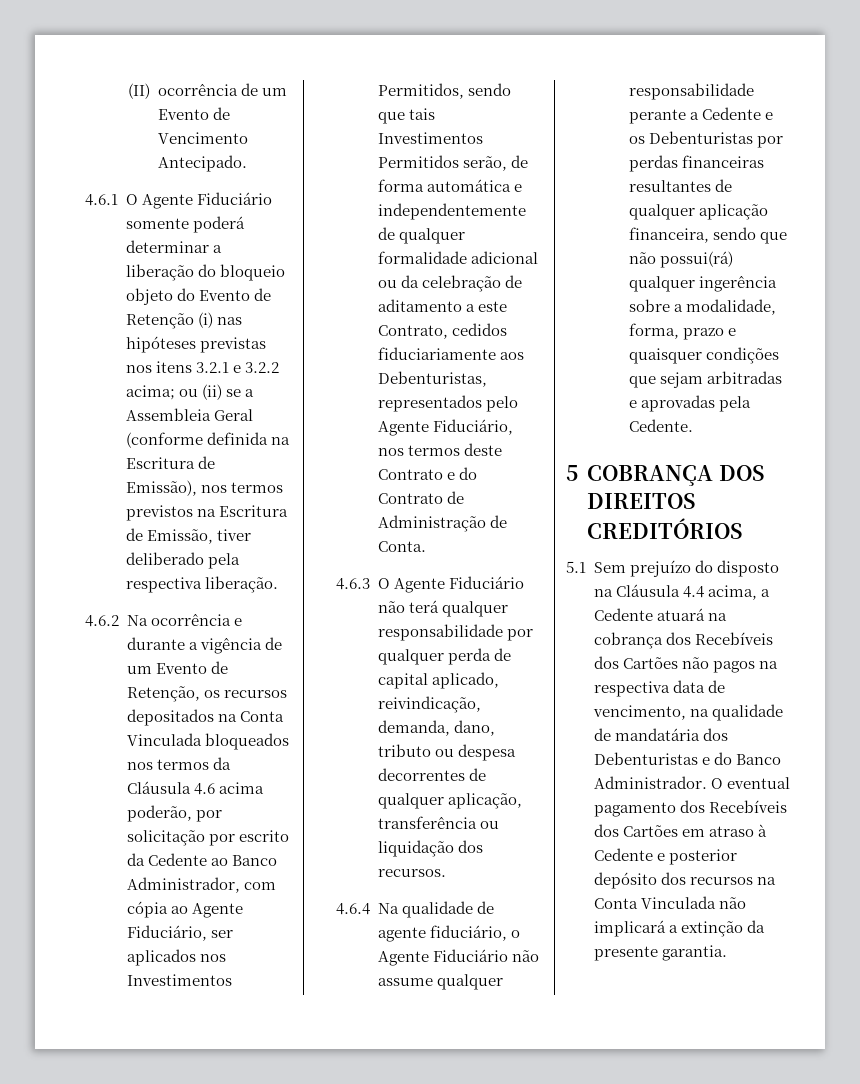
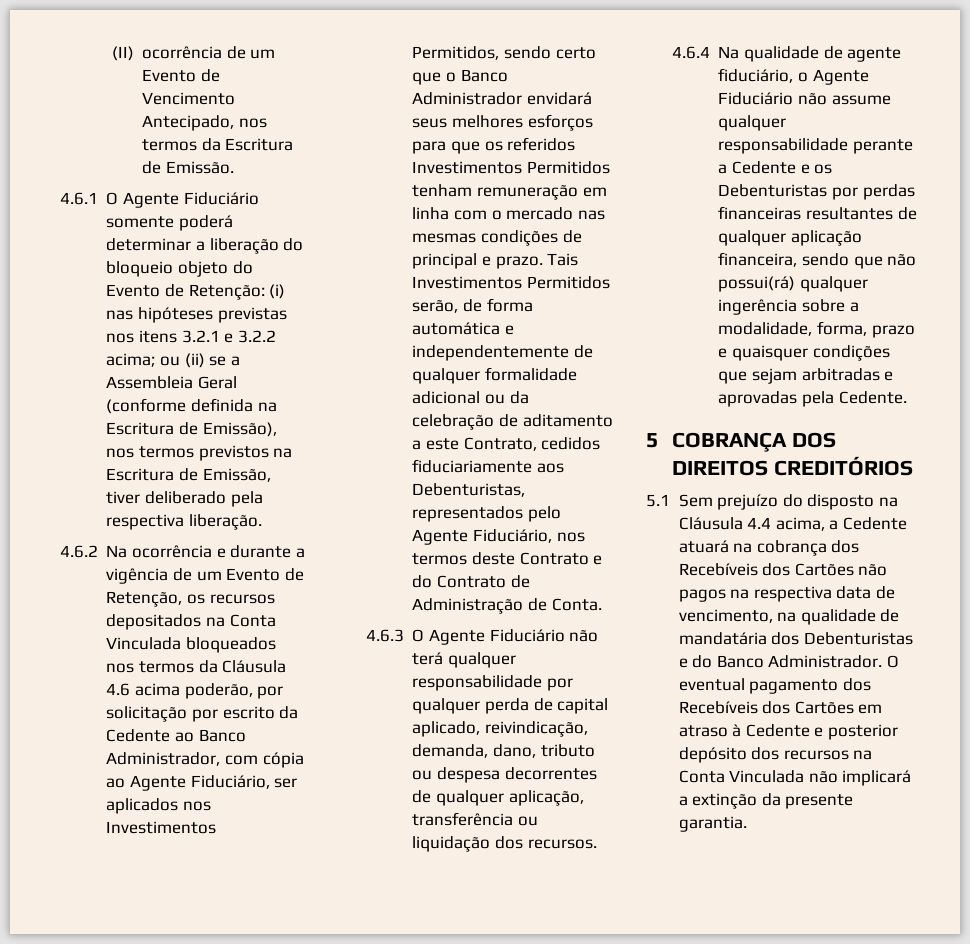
- (II) ocorrência de um Evento de Vencimento Antecipado.
+ (II) ocorrência de um Evento de Vencimento Antecipado, nos termos da Escritura de Emissão.
- 4.6.1 O Agente Fiduciário somente poderá determinar a liberação do bloqueio objeto do Evento de Retenção (i) nas hipóteses previstas nos itens 3.2.1 e 3.2.2 acima; ou (ii) se a Assembleia Geral (conforme definida na Escritura de Emissão), nos termos previstos na Escritura de Emissão, tiver deliberado pela respectiva liberação.
+ 4.6.1 O Agente Fiduciário somente poderá determinar a liberação do bloqueio objeto do Evento de Retenção: (i) nas hipóteses previstas nos itens 3.2.1 e 3.2.2 acima; ou (ii) se a Assembleia Geral (conforme definida na Escritura de Emissão), nos termos previstos na Escritura de Emissão, tiver deliberado pela respectiva liberação.
- 4.6.2 Na ocorrência e durante a vigência de um Evento de Retenção, os recursos depositados na Conta Vinculada bloqueados nos termos da Cláusula 4.6 acima poderão, por solicitação por escrito da Cedente ao Banco Administrador, com cópia ao Agente Fiduciário, ser aplicados nos Investimentos Permitidos, sendo que tais Investimentos Permitidos serão, de forma automática e independentemente de qualquer formalidade adicional ou da celebração de aditamento a este Contrato, cedidos fiduciariamente aos Debenturistas, representados pelo Agente Fiduciário, nos termos deste Contrato e do Contrato de Administração de Conta.
+ 4.6.2 Na ocorrência e durante a vigência de um Evento de Retenção, os recursos depositados na Conta Vinculada bloqueados nos termos da Cláusula 4.6 acima poderão, por solicitação por escrito da Cedente ao Banco Administrador, com cópia ao Agente Fiduciário, ser aplicados nos Investimentos Permitidos, sendo certo que o Banco Administrador envidará seus melhores esforços para que os referidos Investimentos Permitidos tenham remuneração em linha com o mercado nas mesmas condições de principal e prazo. Tais Investimentos Permitidos serão, de forma automática e independentemente de qualquer formalidade adicional ou da celebração de aditamento a este Contrato, cedidos fiduciariamente aos Debenturistas, representados pelo Agente Fiduciário, nos termos deste Contrato e do Contrato de Administração de Conta.

